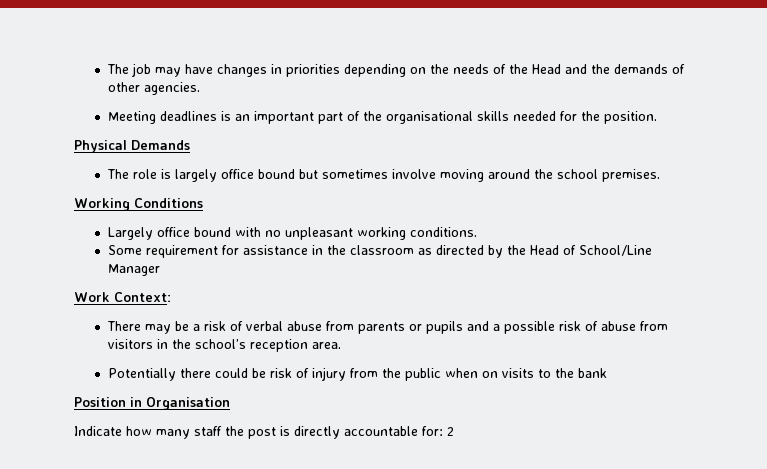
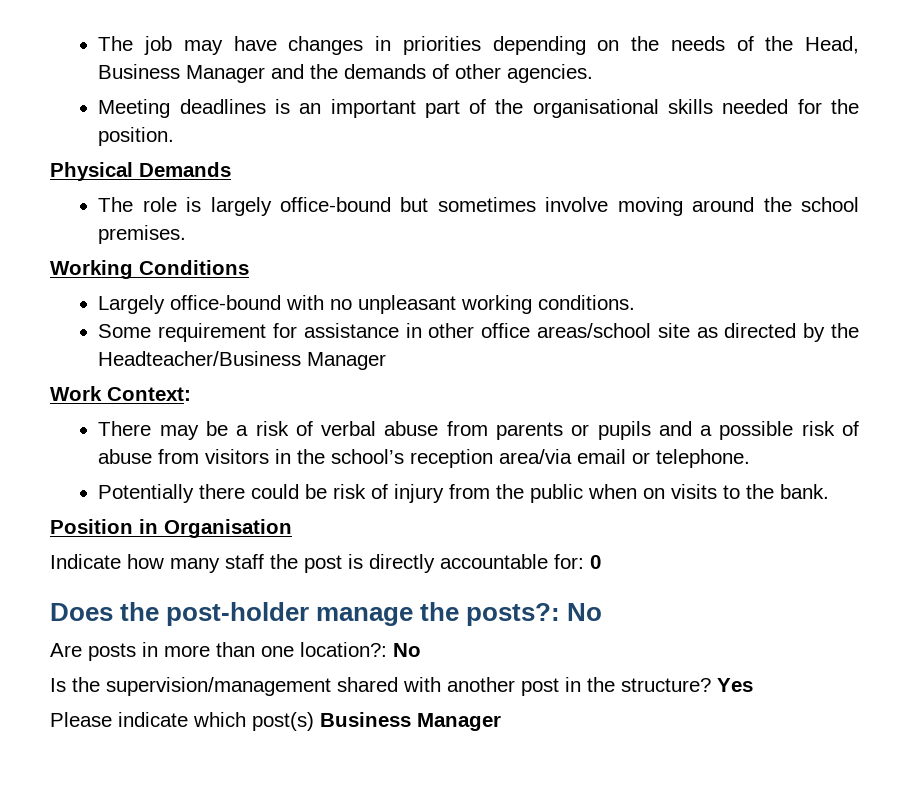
- The job may have changes in priorities depending on the needs of the Head and the demands of other agencies.
+ The job may have changes in priorities depending on the needs of the Head, Business Manager and the demands of other agencies.
- The role is largely office bound but sometimes involve moving around the school premises.
+ The role is largely office-bound but sometimes involve moving around the school premises.
- Largely office bound with no unpleasant working conditions.
+ Largely office-bound with no unpleasant working conditions.
- Some requirement for assistance in the classroom as directed by the Head of School/Line Manager
+ Some requirement for assistance in other office areas/school site as directed by the Headteacher/Business Manager
- There may be a risk of verbal abuse from parents or pupils and a possible risk of abuse from visitors in the school’s reception area.
+ There may be a risk of verbal abuse from parents or pupils and a possible risk of abuse from visitors in the school’s reception area/via email or telephone.
- Potentially there could be risk of injury from the public when on visits to the bank
+ Potentially there could be risk of injury from the public when on visits to the bank.
- Indicate how many staff the post is directly accountable for: 2
+ Indicate how many staff the post is directly accountable for: 0
+ Does the post-holder manage the posts?: No
+ Are posts in more than one location?: No
+ Is the supervision/management shared with another post in the structure? Yes
+ Please indicate which post(s) Business Manager

